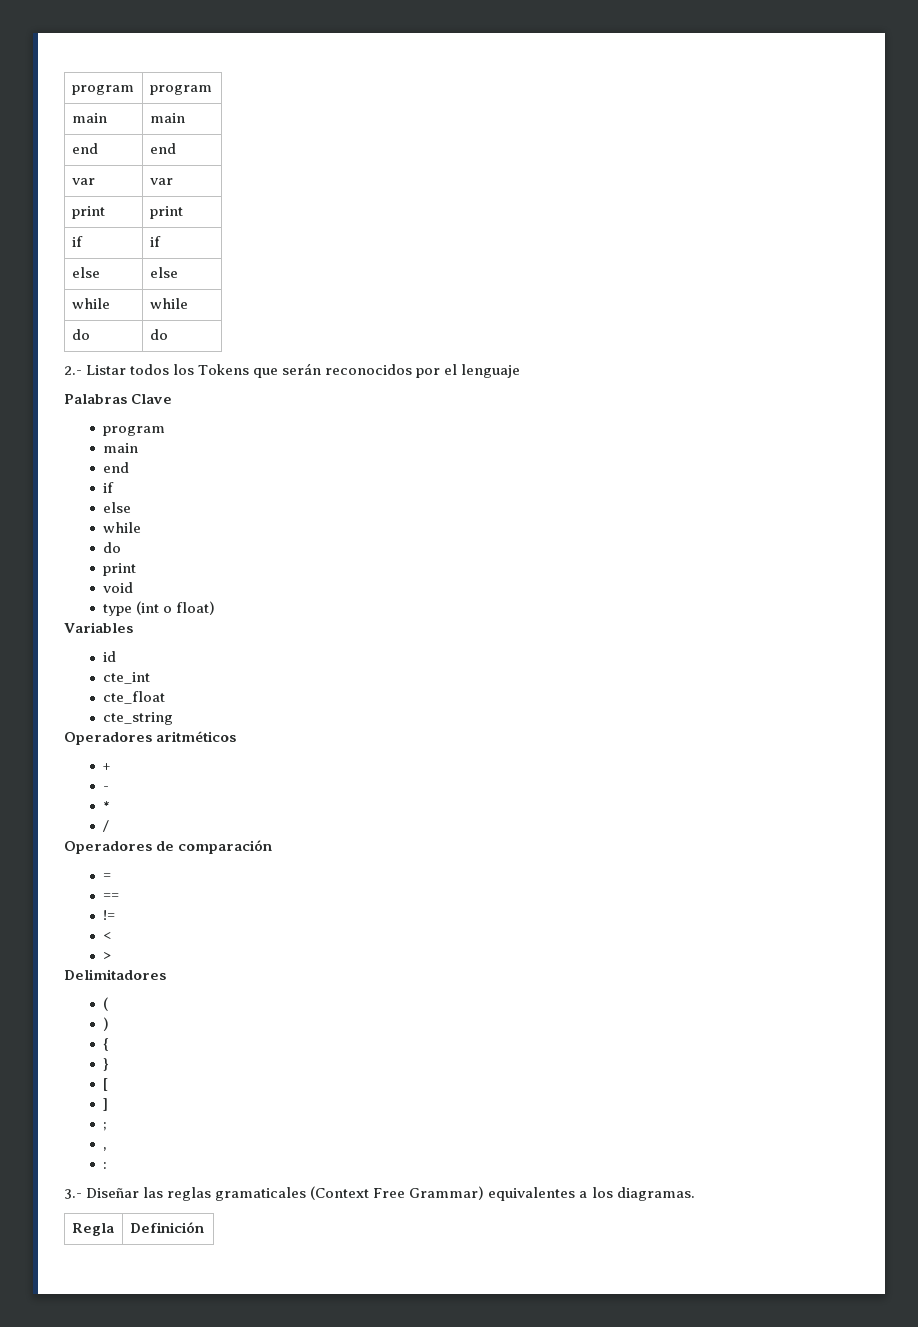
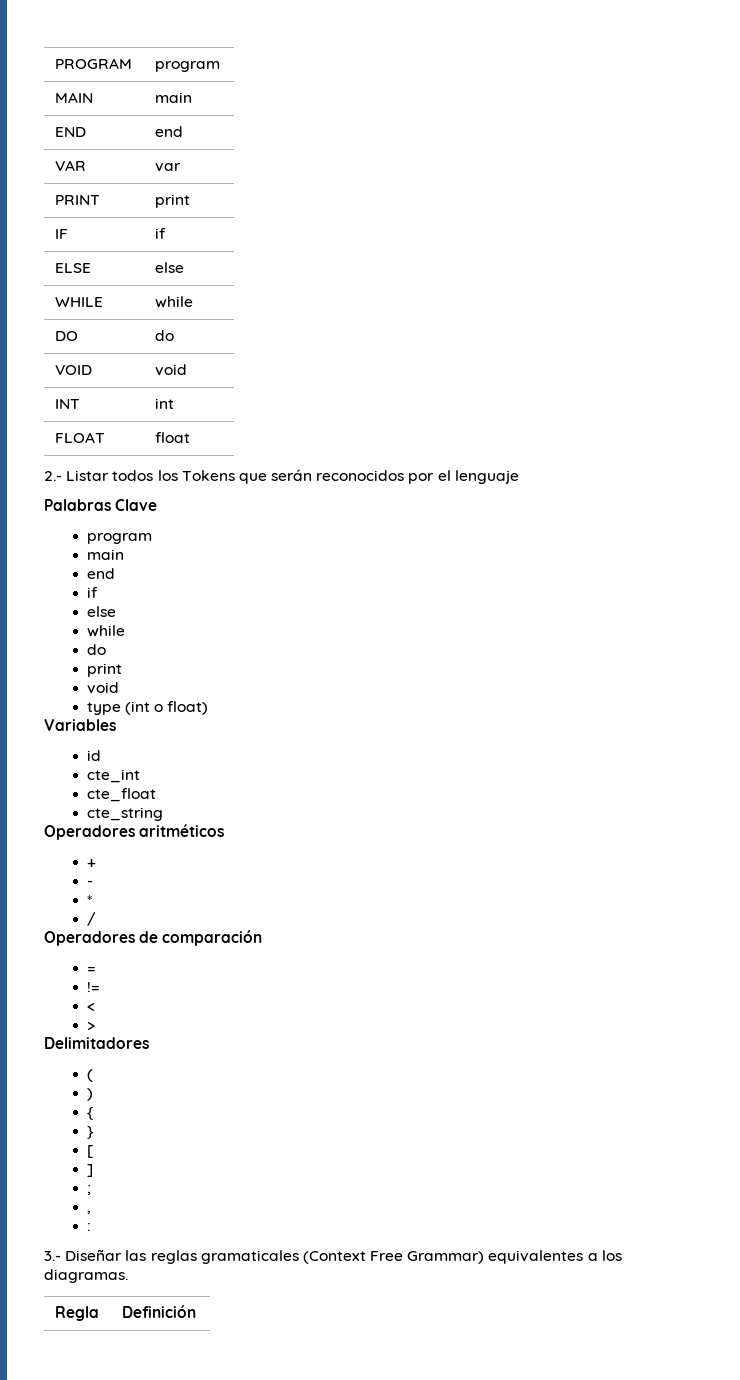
- program | program
- main | main
- end | end
- var | var
+ PROGRAM | program
+ MAIN | main
+ END | end
+ VAR | var
- print | print
- if | if
- else | else
- while | while
- do | do
+ PRINT | print
+ IF | if
+ ELSE | else
+ WHILE | while
+ DO | do
+ VOID | void
+ INT | int
+ FLOAT | float
- ==

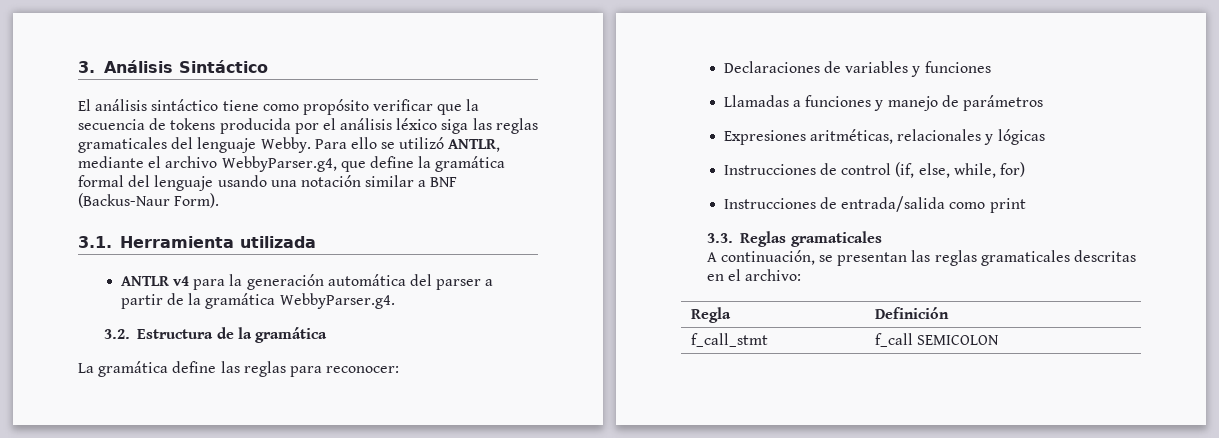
- PROGRAM | program
- MAIN | main
- END | end
- VAR | var
- PRINT | print
- IF | if
- ELSE | else
- WHILE | while
- DO | do
- VOID | void
- INT | int
- FLOAT | float
- 2.- Listar todos los Tokens que serán reconocidos por el lenguaje
- Palabras Clave
- program
- main
- end
- if
- else
- while
- do
- print
- void
- type (int o float)
- Variables
- id
- cte_int
- cte_float
- cte_string
- Operadores aritméticos
- +
- -
- *
- /
- Operadores de comparación
- =
- !=
- <
- >
- Delimitadores
- (
- )
- {
- }
- [
- ]
- ;
- ,
- :
- 3.- Diseñar las reglas gramaticales (Context Free Grammar) equivalentes a los diagramas.
+ 3. Análisis Sintáctico
+ El análisis sintáctico tiene como propósito verificar que la secuencia de tokens producida por el análisis léxico siga las reglas gramaticales del lenguaje Webby. Para ello se utilizó ANTLR, mediante el archivo WebbyParser.g4, que define la gramática formal del lenguaje usando una notación similar a BNF (Backus-Naur Form).
+ 3.1. Herramienta utilizada
+ ANTLR v4 para la generación automática del parser a partir de la gramática WebbyParser.g4.
+ 3.2. Estructura de la gramática
+ La gramática define las reglas para reconocer:
+ Declaraciones de variables y funciones
+ Llamadas a funciones y manejo de parámetros
+ Expresiones aritméticas, relacionales y lógicas
+ Instrucciones de control (if, else, while, for)
+ Instrucciones de entrada/salida como print
+ 3.3. Reglas gramaticales
+ A continuación, se presentan las reglas gramaticales descritas en el archivo:
+ f_call_stmt | f_call SEMICOLON

